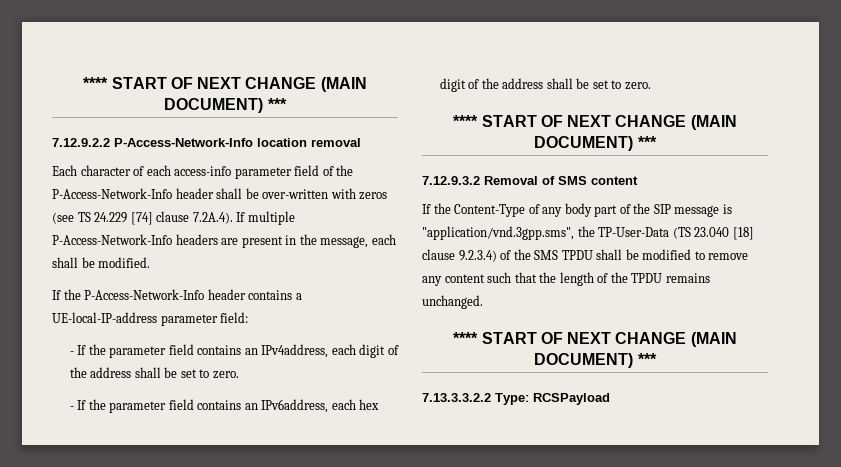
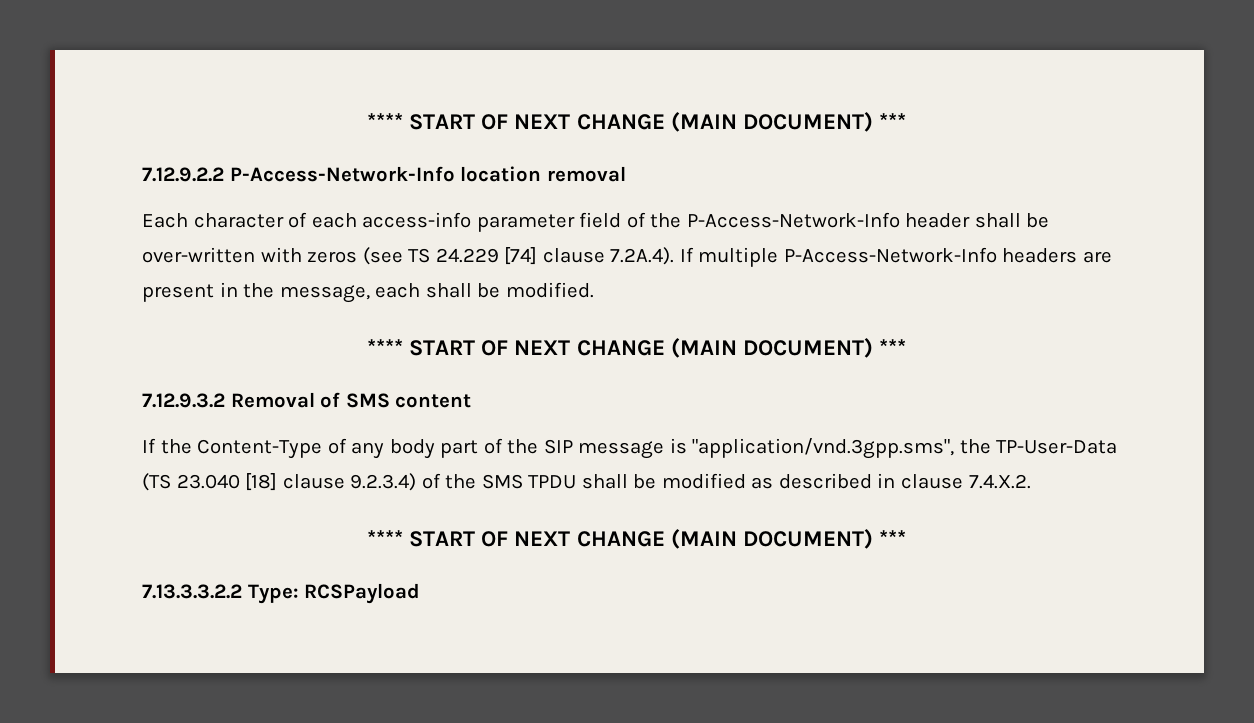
- If the P-Access-Network-Info header contains a UE-local-IP-address parameter field:
- - If the parameter field contains an IPv4address, each digit of the address shall be set to zero.
- - If the parameter field contains an IPv6address, each hex digit of the address shall be set to zero.
- If the Content-Type of any body part of the SIP message is "application/vnd.3gpp.sms", the TP-User-Data (TS 23.040 [18] clause 9.2.3.4) of the SMS TPDU shall be modified to remove any content such that the length of the TPDU remains unchanged.
+ If the Content-Type of any body part of the SIP message is "application/vnd.3gpp.sms", the TP-User-Data (TS 23.040 [18] clause 9.2.3.4) of the SMS TPDU shall be modified as described in clause 7.4.X.2.

